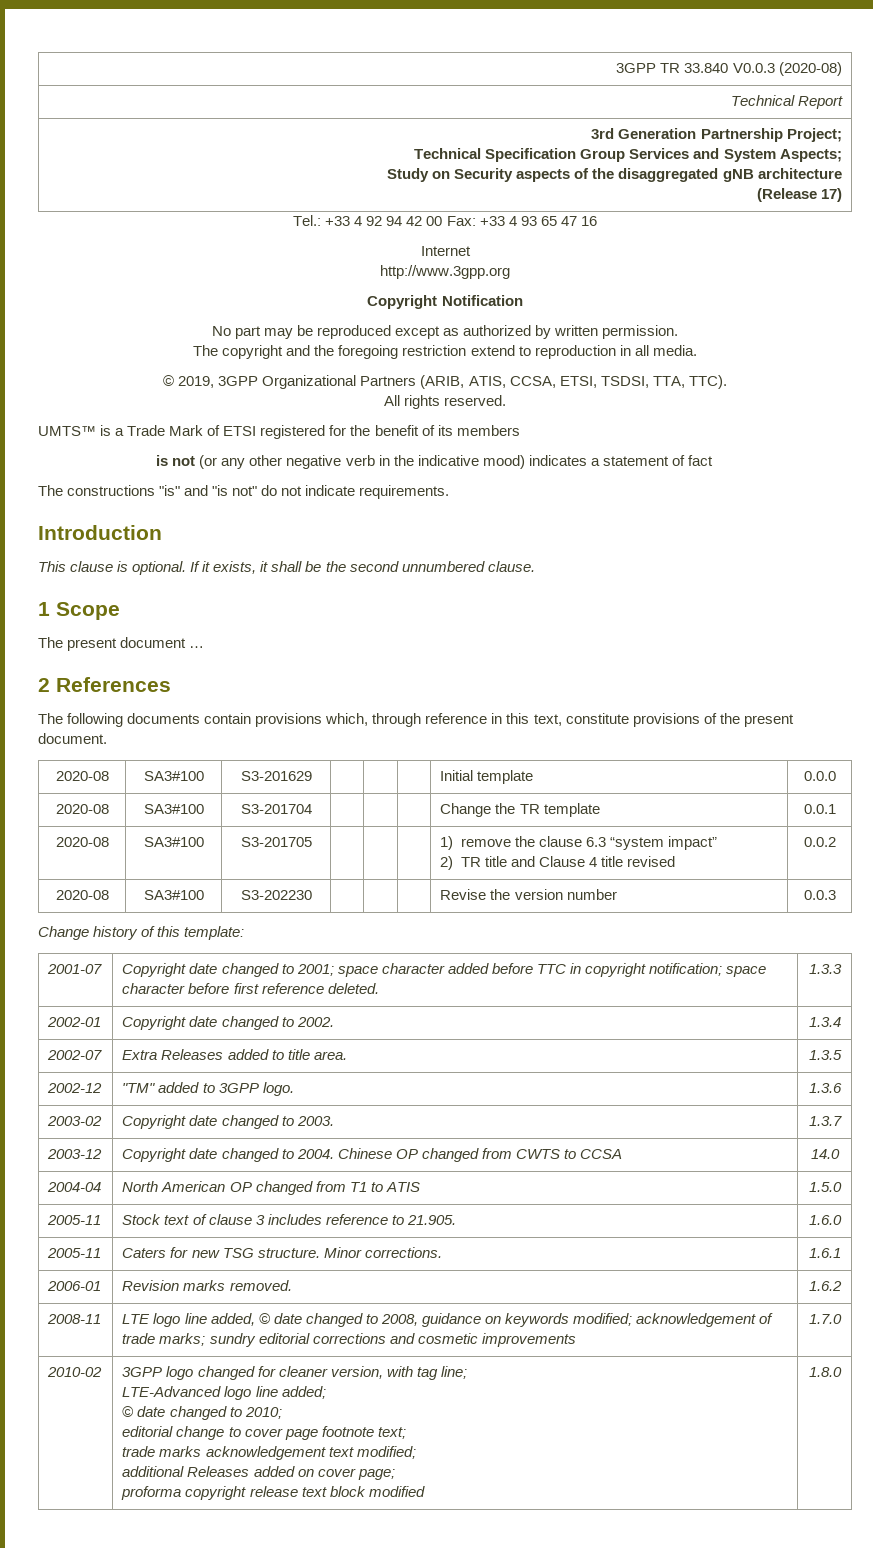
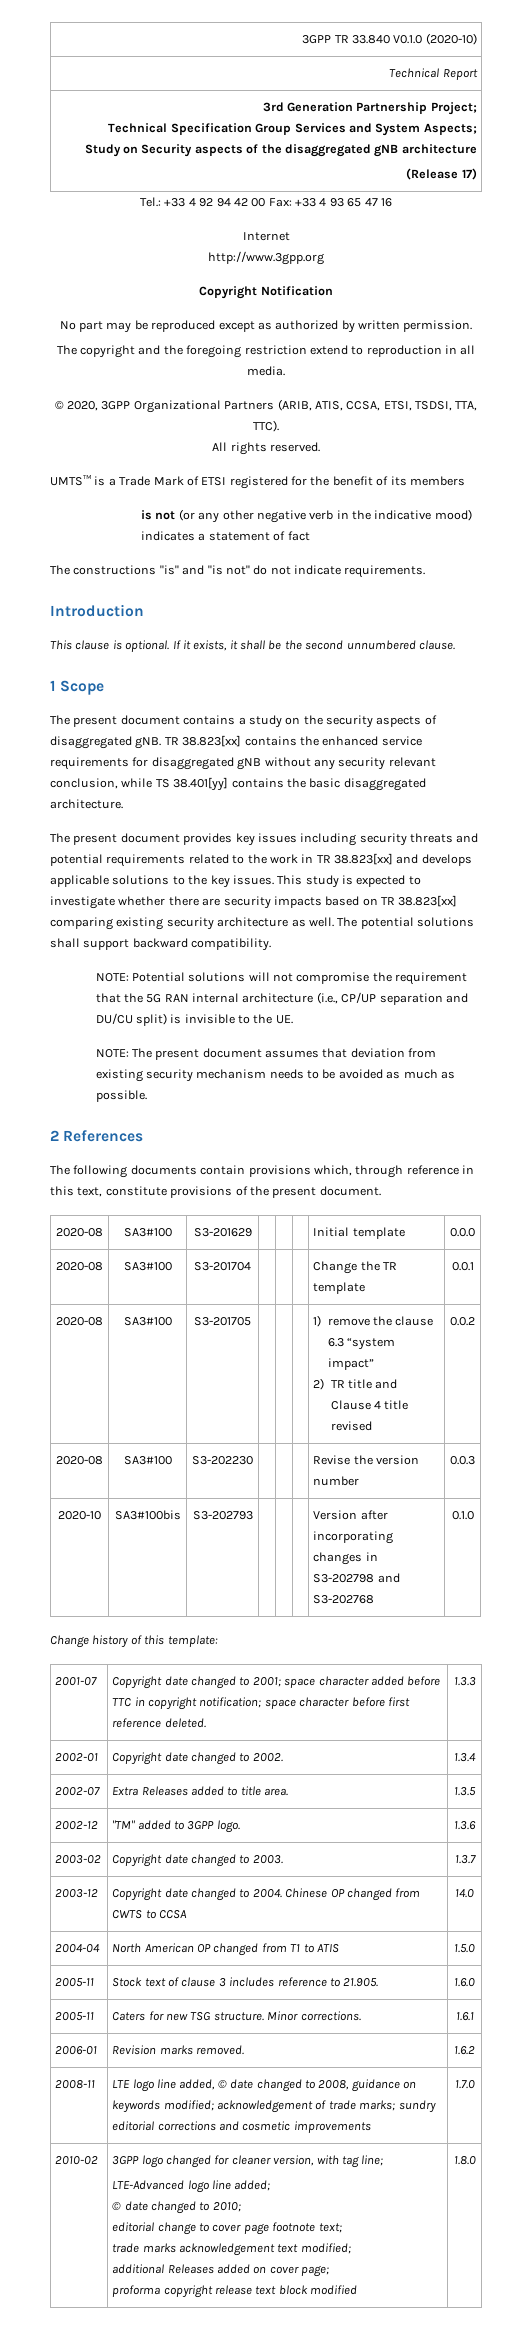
- 3GPP TR 33.840 V0.0.3 (2020-08)
+ 3GPP TR 33.840 V0.1.0 (2020-10)
- © 2019, 3GPP Organizational Partners (ARIB, ATIS, CCSA, ETSI, TSDSI, TTA, TTC).
+ © 2020, 3GPP Organizational Partners (ARIB, ATIS, CCSA, ETSI, TSDSI, TTA, TTC).
- The present document …
+ The present document contains a study on the security aspects of disaggregated gNB. TR 38.823[xx] contains the enhanced service requirements for disaggregated gNB without any security relevant conclusion, while TS 38.401[yy] contains the basic disaggregated architecture.
+ The present document provides key issues including security threats and potential requirements related to the work in TR 38.823[xx] and develops applicable solutions to the key issues. This study is expected to investigate whether there are security impacts based on TR 38.823[xx] comparing existing security architecture as well. The potential solutions shall support backward compatibility.
+ NOTE: Potential solutions will not compromise the requirement that the 5G RAN internal architecture (i.e., CP/UP separation and DU/CU split) is invisible to the UE.
+ NOTE: The present document assumes that deviation from existing security mechanism needs to be avoided as much as possible.
+ 2020-10 | SA3#100bis | S3-202793 | | | | Version after incorporating changes in S3-202798 and S3-202768 | 0.1.0

